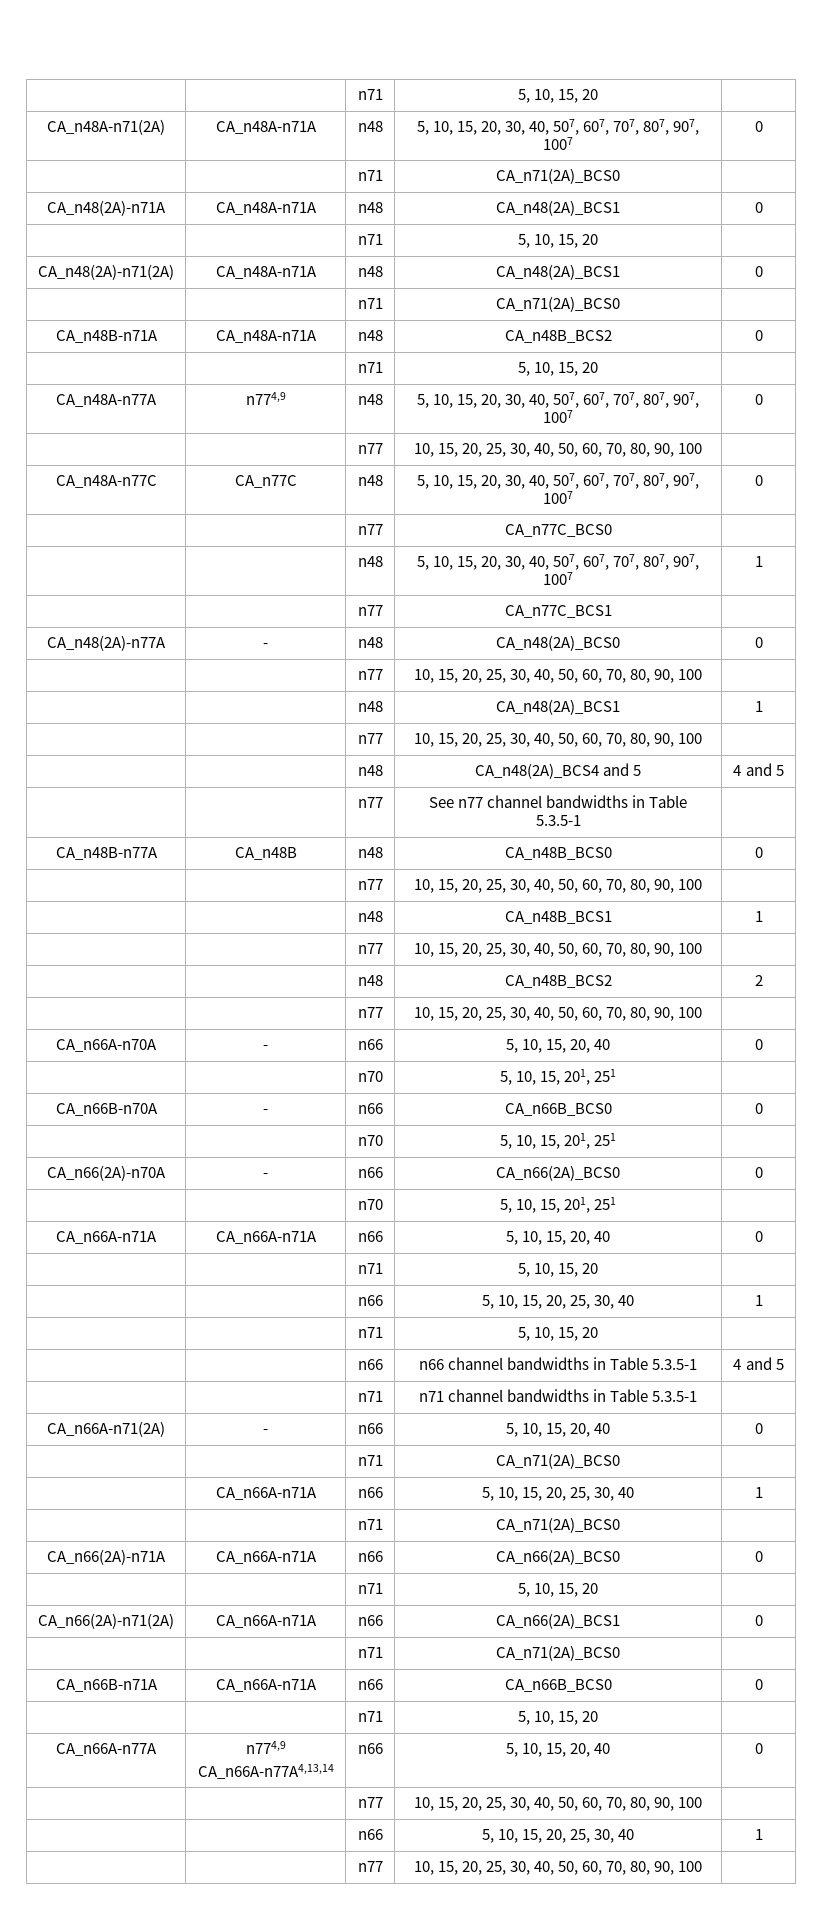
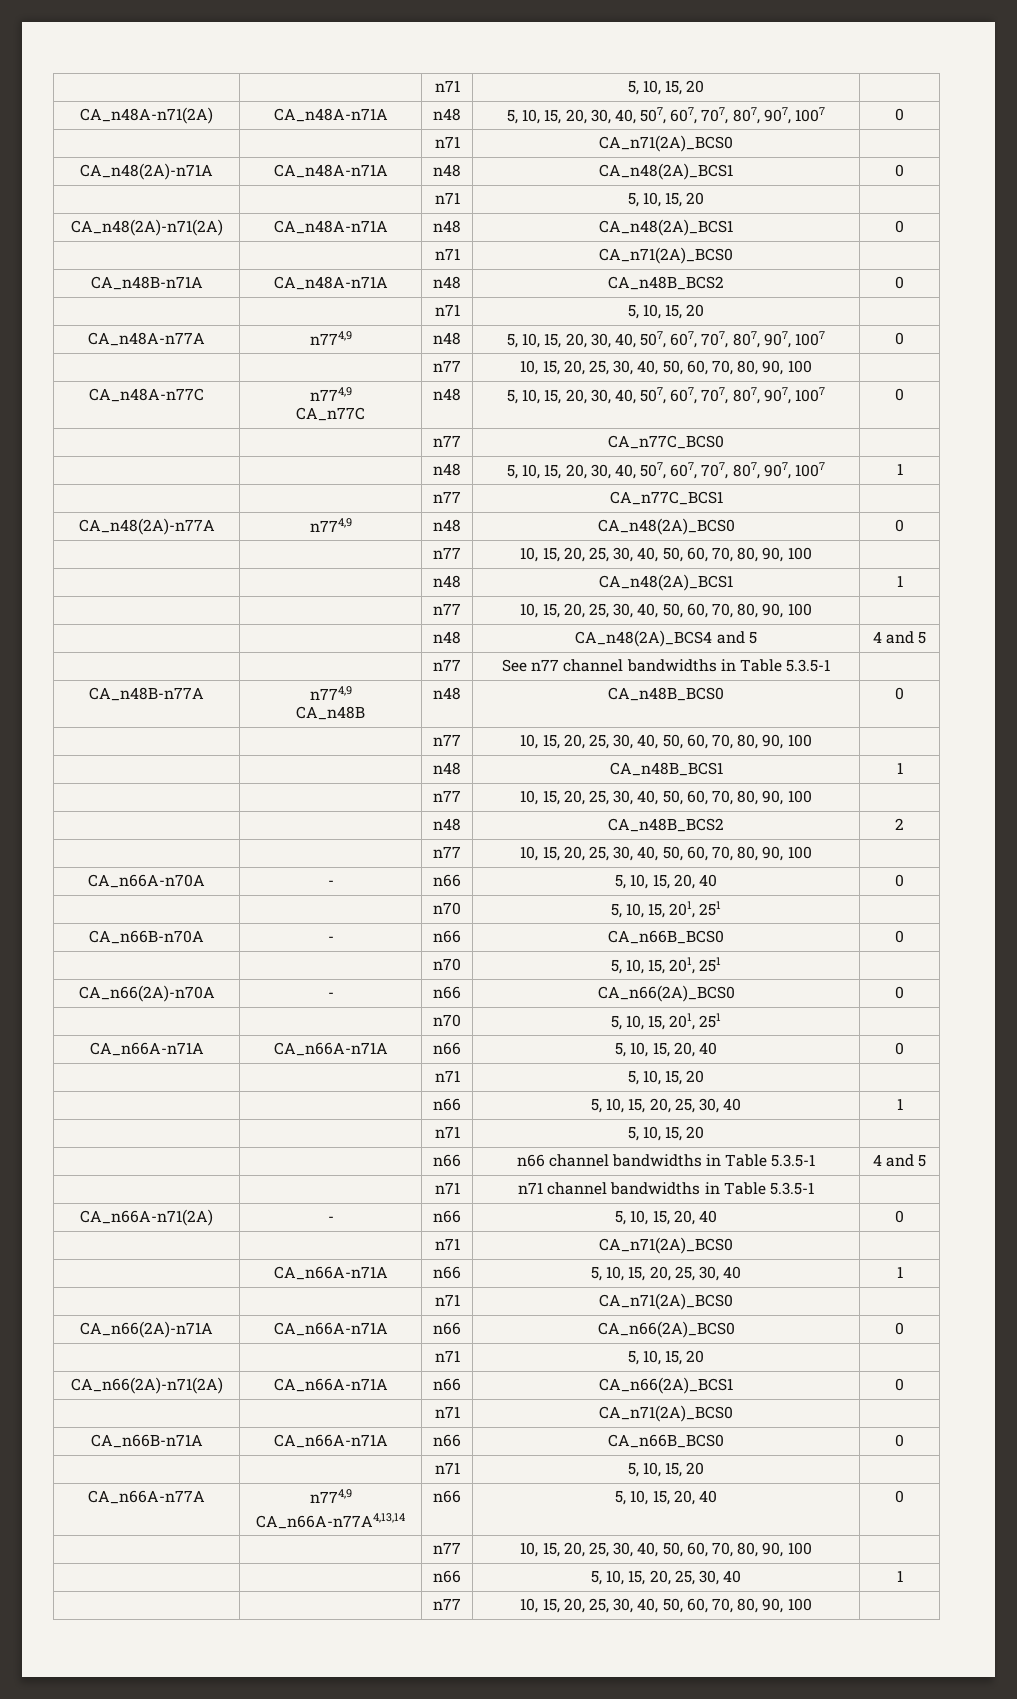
- CA_n48A-n77C | CA_n77C | n48 | 5, 10, 15, 20, 30, 40, 507, 607, 707, 807, 907, 1007 | 0
+ CA_n48A-n77C | n774,9
+ CA_n77C | n48 | 5, 10, 15, 20, 30, 40, 507, 607, 707, 807, 907, 1007 | 0
- CA_n48(2A)-n77A | - | n48 | CA_n48(2A)_BCS0 | 0
+ CA_n48(2A)-n77A | n774,9 | n48 | CA_n48(2A)_BCS0 | 0
- CA_n48B-n77A | CA_n48B | n48 | CA_n48B_BCS0 | 0
+ CA_n48B-n77A | n774,9
+ CA_n48B | n48 | CA_n48B_BCS0 | 0

